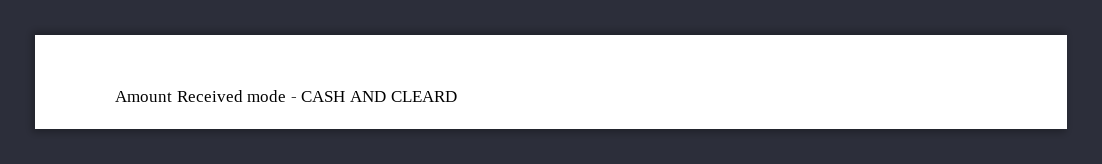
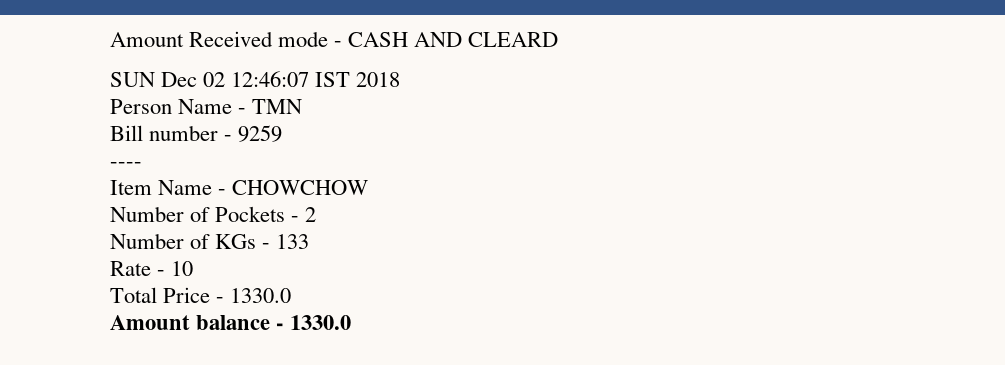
+ SUN Dec 02 12:46:07 IST 2018
+ Person Name - TMN
+ Bill number - 9259
+ ----
+ Item Name - CHOWCHOW
+ Number of Pockets - 2
+ Number of KGs - 133
+ Rate - 10
+ Total Price - 1330.0
+ Amount balance - 1330.0

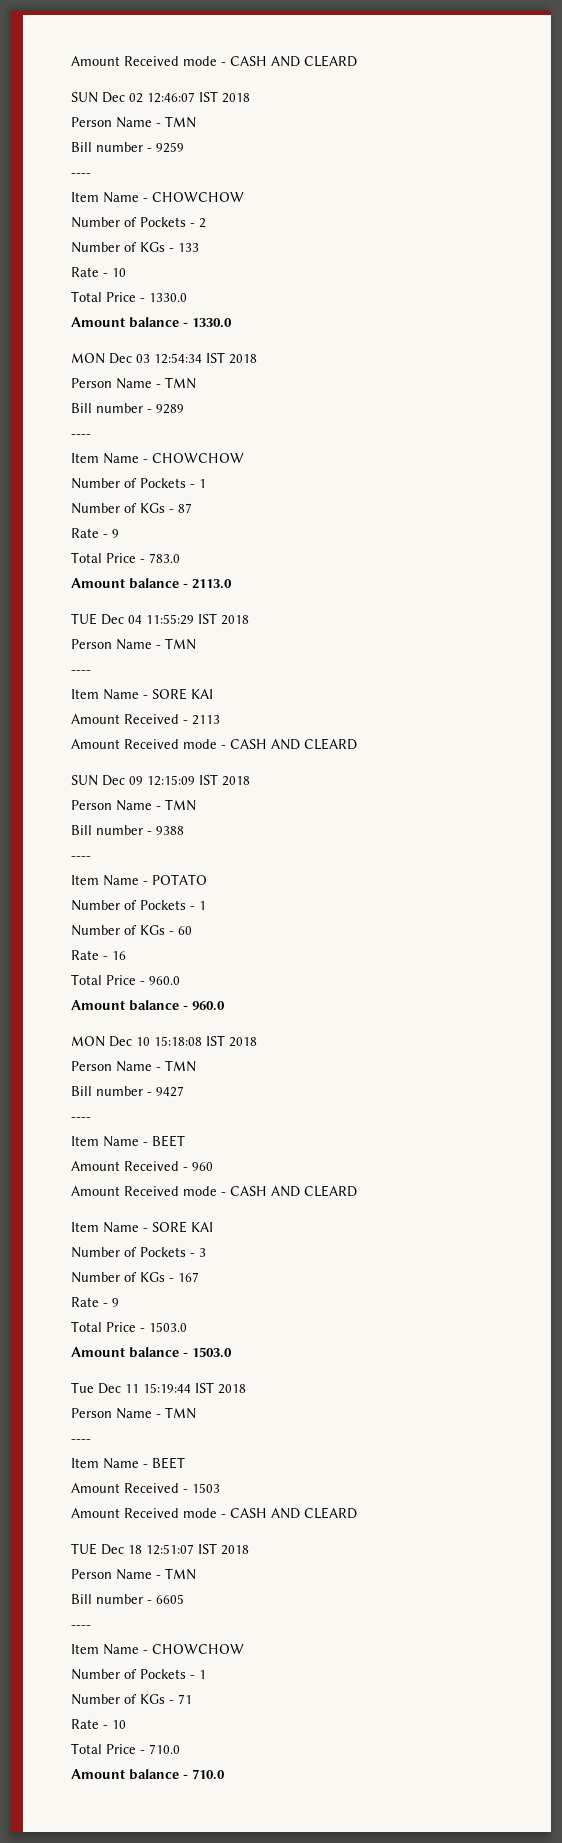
+ MON Dec 03 12:54:34 IST 2018
+ Person Name - TMN
+ Bill number - 9289
+ ----
+ Item Name - CHOWCHOW
+ Number of Pockets - 1
+ Number of KGs - 87
+ Rate - 9
+ Total Price - 783.0
+ Amount balance - 2113.0
+ TUE Dec 04 11:55:29 IST 2018
+ Person Name - TMN
+ ----
+ Item Name - SORE KAI
+ Amount Received - 2113
+ Amount Received mode - CASH AND CLEARD
+ SUN Dec 09 12:15:09 IST 2018
+ Person Name - TMN
+ Bill number - 9388
+ ----
+ Item Name - POTATO
+ Number of Pockets - 1
+ Number of KGs - 60
+ Rate - 16
+ Total Price - 960.0
+ Amount balance - 960.0
+ MON Dec 10 15:18:08 IST 2018
+ Person Name - TMN
+ Bill number - 9427
+ ----
+ Item Name - BEET
+ Amount Received - 960
+ Amount Received mode - CASH AND CLEARD
+ Item Name - SORE KAI
+ Number of Pockets - 3
+ Number of KGs - 167
+ Rate - 9
+ Total Price - 1503.0
+ Amount balance - 1503.0
+ Tue Dec 11 15:19:44 IST 2018
+ Person Name - TMN
+ ----
+ Item Name - BEET
+ Amount Received - 1503
+ Amount Received mode - CASH AND CLEARD
+ TUE Dec 18 12:51:07 IST 2018
+ Person Name - TMN
+ Bill number - 6605
+ ----
+ Item Name - CHOWCHOW
+ Number of Pockets - 1
+ Number of KGs - 71
+ Rate - 10
+ Total Price - 710.0
+ Amount balance - 710.0

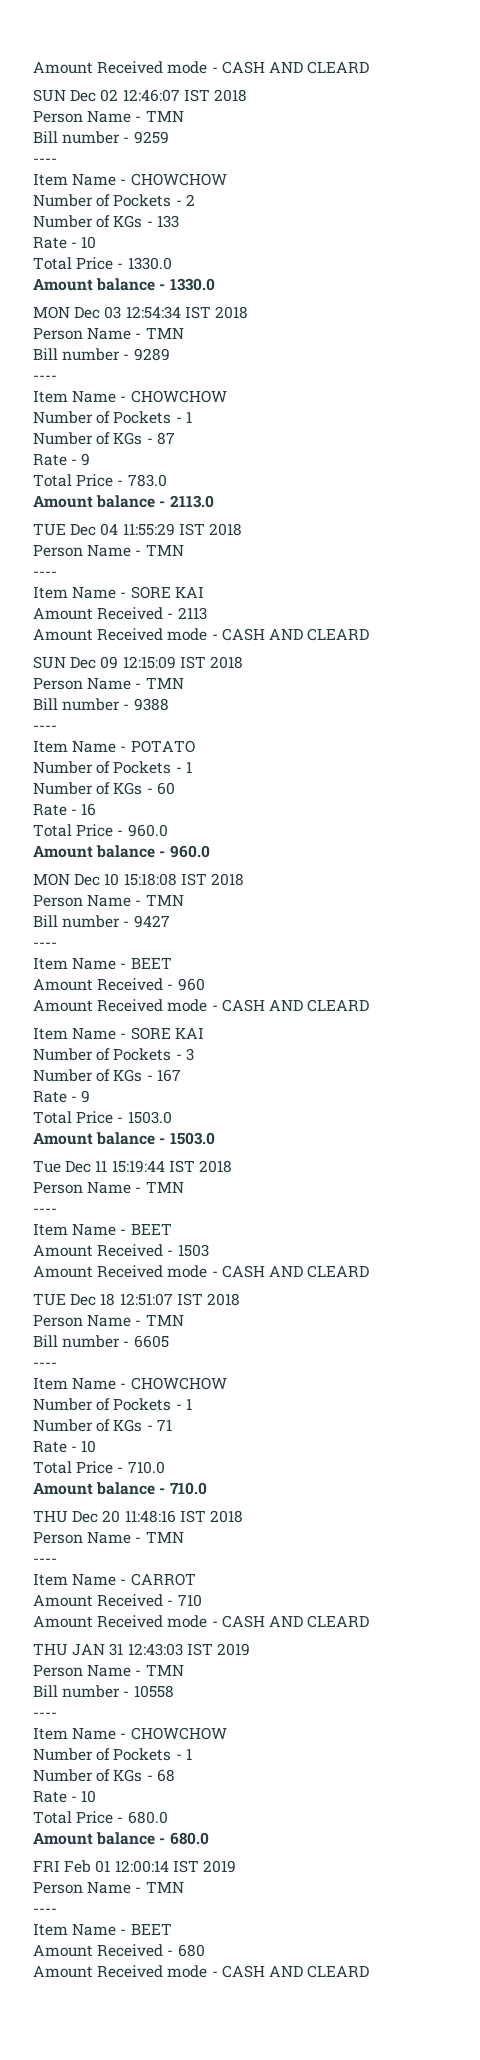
+ THU Dec 20 11:48:16 IST 2018
+ Person Name - TMN
+ ----
+ Item Name - CARROT
+ Amount Received - 710
+ Amount Received mode - CASH AND CLEARD
+ THU JAN 31 12:43:03 IST 2019
+ Person Name - TMN
+ Bill number - 10558
+ ----
+ Item Name - CHOWCHOW
+ Number of Pockets - 1
+ Number of KGs - 68
+ Rate - 10
+ Total Price - 680.0
+ Amount balance - 680.0
+ FRI Feb 01 12:00:14 IST 2019
+ Person Name - TMN
+ ----
+ Item Name - BEET
+ Amount Received - 680
+ Amount Received mode - CASH AND CLEARD

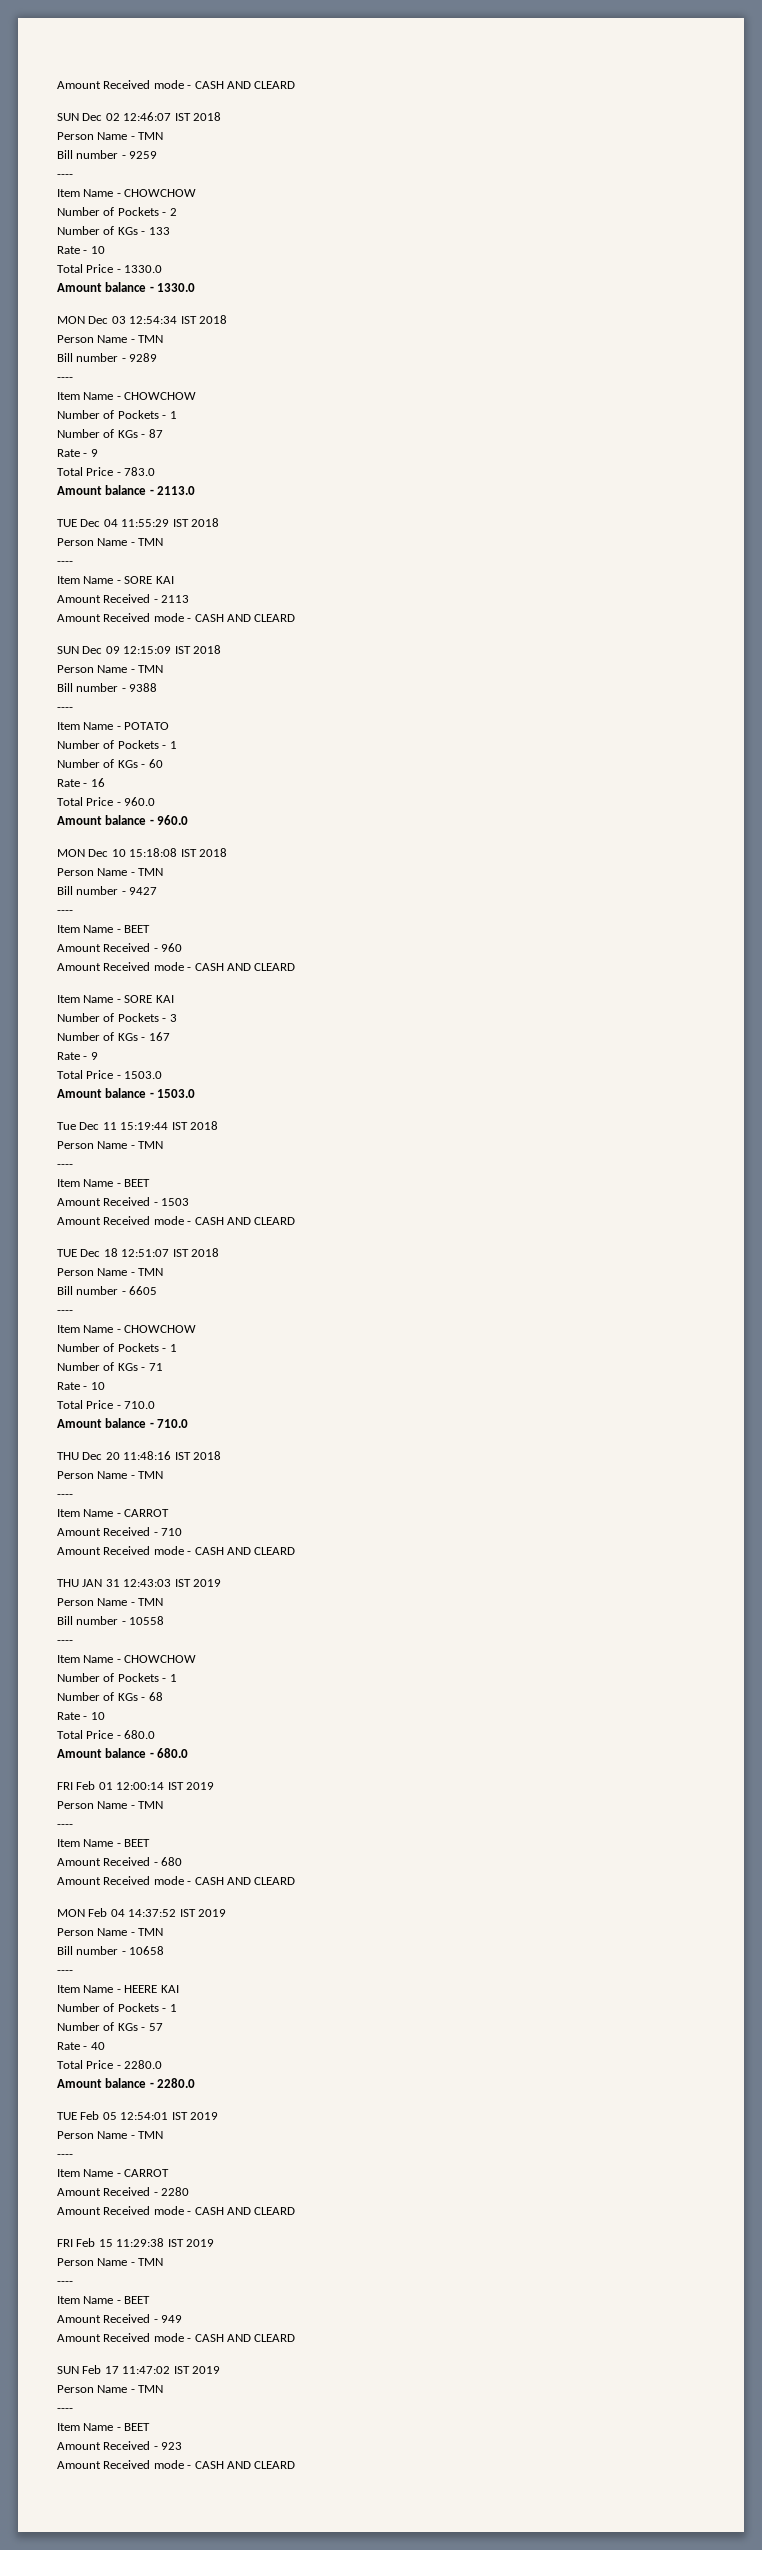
+ MON Feb 04 14:37:52 IST 2019
+ Person Name - TMN
+ Bill number - 10658
+ ----
+ Item Name - HEERE KAI
+ Number of Pockets - 1
+ Number of KGs - 57
+ Rate - 40
+ Total Price - 2280.0
+ Amount balance - 2280.0
+ TUE Feb 05 12:54:01 IST 2019
+ Person Name - TMN
+ ----
+ Item Name - CARROT
+ Amount Received - 2280
+ Amount Received mode - CASH AND CLEARD
+ FRI Feb 15 11:29:38 IST 2019
+ Person Name - TMN
+ ----
+ Item Name - BEET
+ Amount Received - 949
+ Amount Received mode - CASH AND CLEARD
+ SUN Feb 17 11:47:02 IST 2019
+ Person Name - TMN
+ ----
+ Item Name - BEET
+ Amount Received - 923
+ Amount Received mode - CASH AND CLEARD

